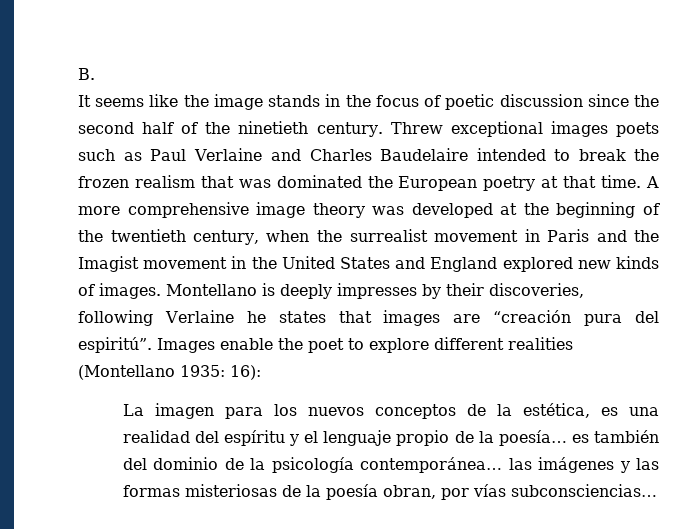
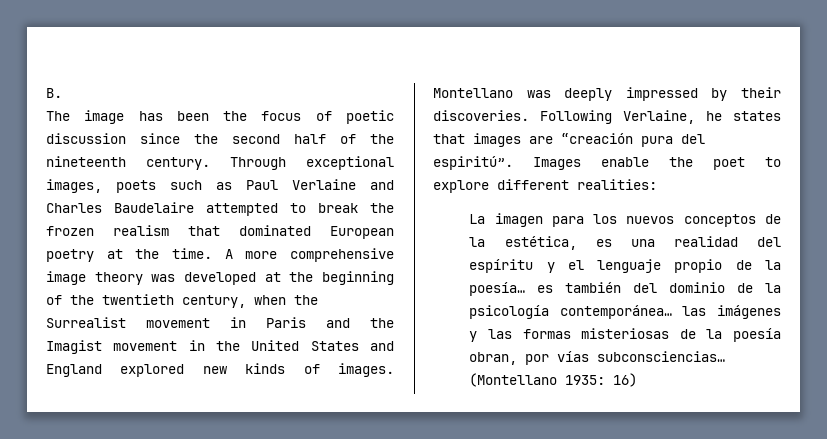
- It seems like the image stands in the focus of poetic discussion since the second half of the ninetieth century. Threw exceptional images poets such as Paul Verlaine and Charles Baudelaire intended to break the frozen realism that was dominated the European poetry at that time.
+ The image has been the focus of poetic discussion since the second half of the nineteenth century. Through exceptional images, poets such as Paul Verlaine and Charles Baudelaire attempted to break the frozen realism that dominated European poetry at the time.
- A more comprehensive image theory was developed at the beginning of the twentieth century, when the surrealist movement in Paris and the Imagist movement in the United States and England explored new kinds of images.
+ A more comprehensive image theory was developed at the beginning of the twentieth century, when the Surrealist movement in Paris and the Imagist movement in the United States and England explored new kinds of images.
- Montellano is deeply impresses by their discoveries, following Verlaine he states that images are “creación pura del espiritú”.
+ Montellano was deeply impressed by their discoveries. Following Verlaine, he states that images are “creación pura del espiritú”.
- Images enable the poet to explore different realities (Montellano 1935: 16):
+ Images enable the poet to explore different realities:
+ (Montellano 1935: 16)

